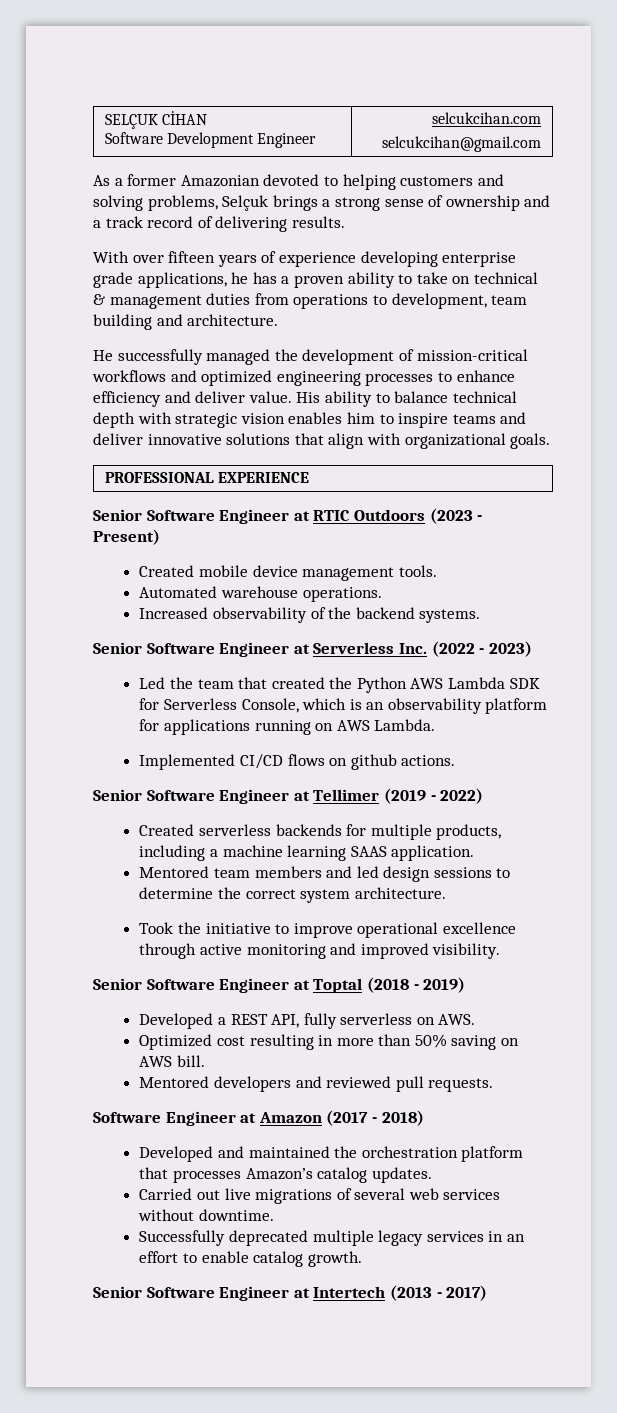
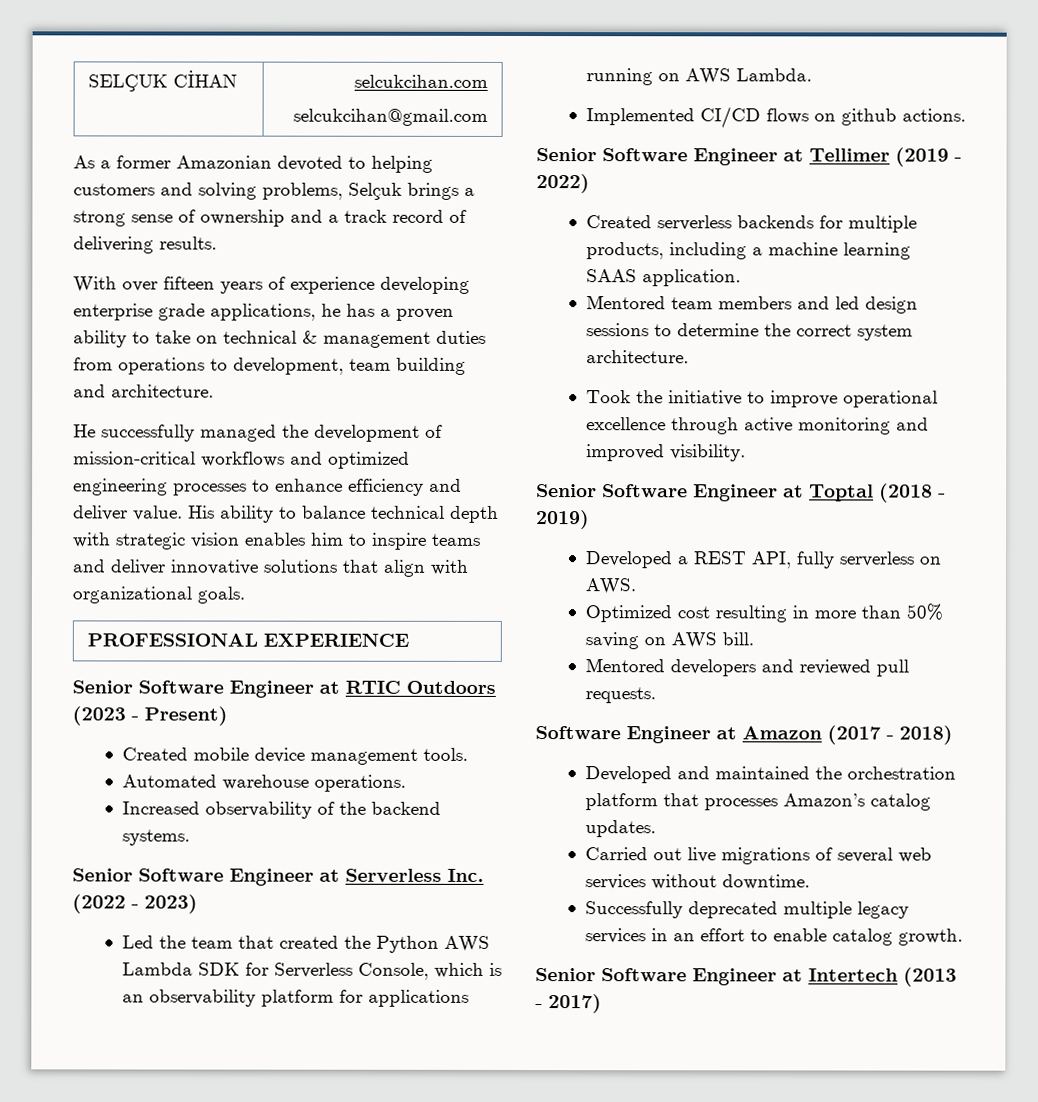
- SELÇUK CİHAN
- Software Development Engineer | selcukcihan.com
+ SELÇUK CİHAN | selcukcihan.com

